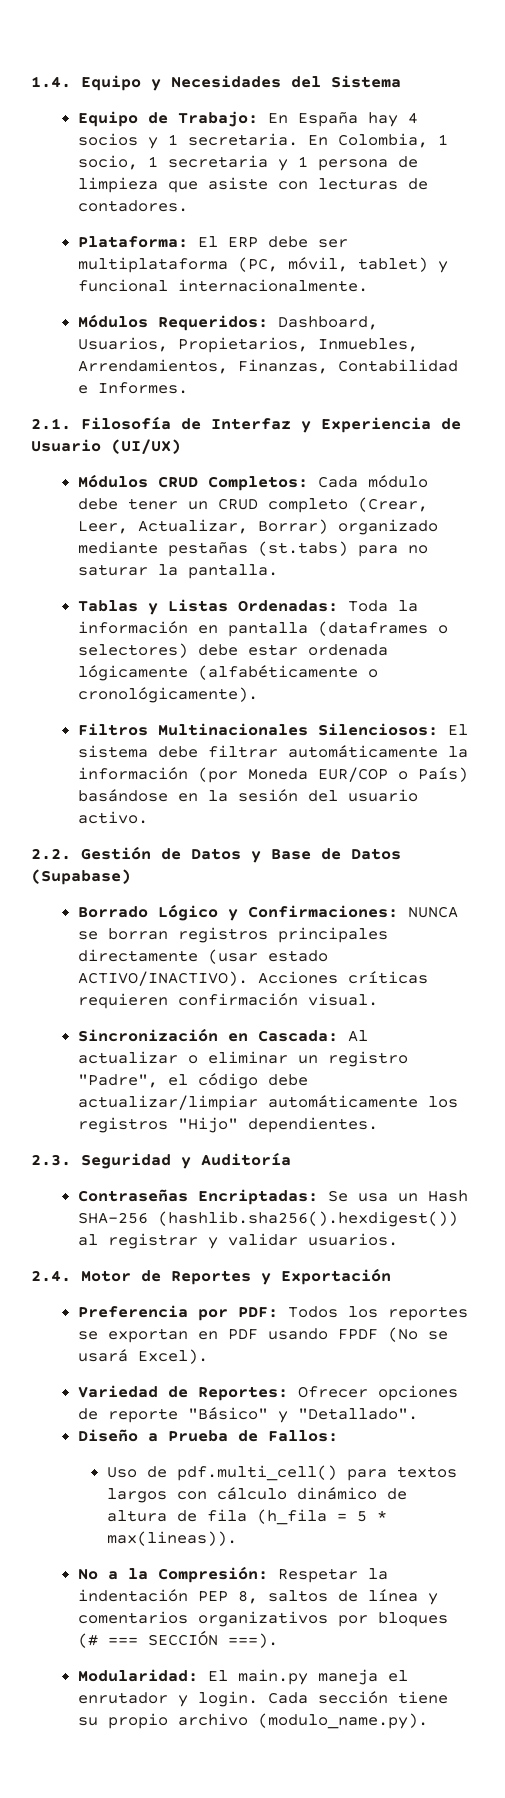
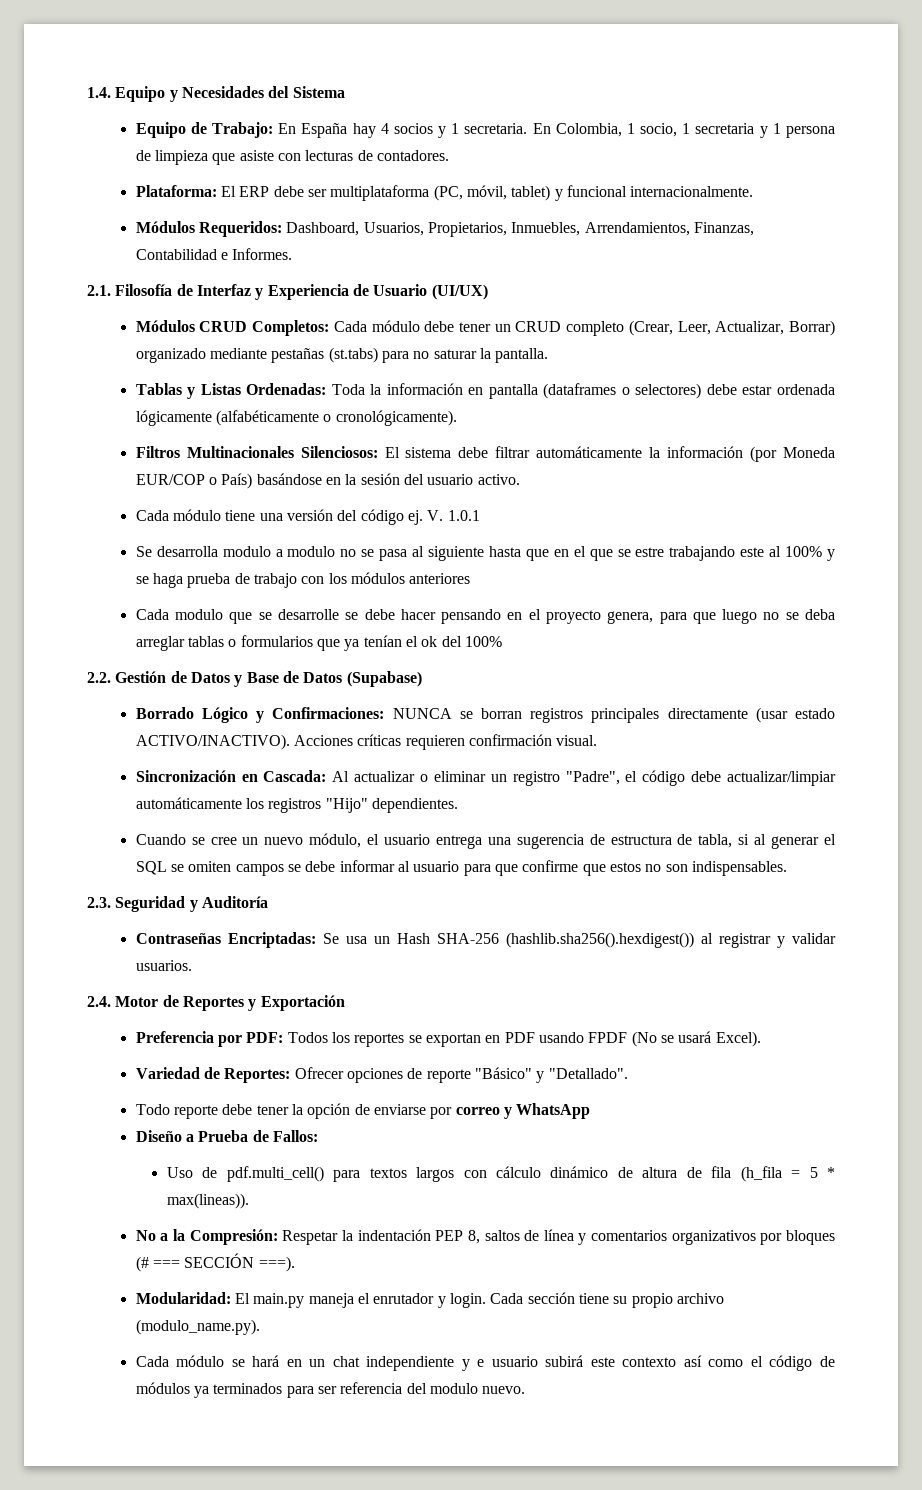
+ Cada módulo tiene una versión del código ej. V. 1.0.1
+ Se desarrolla modulo a modulo no se pasa al siguiente hasta que en el que se estre trabajando este al 100% y se haga prueba de trabajo con los módulos anteriores
+ Cada modulo que se desarrolle se debe hacer pensando en el proyecto genera, para que luego no se deba arreglar tablas o formularios que ya tenían el ok del 100%
+ Cuando se cree un nuevo módulo, el usuario entrega una sugerencia de estructura de tabla, si al generar el SQL se omiten campos se debe informar al usuario para que confirme que estos no son indispensables.
+ Todo reporte debe tener la opción de enviarse por correo y WhatsApp
+ Cada módulo se hará en un chat independiente y e usuario subirá este contexto así como el código de módulos ya terminados para ser referencia del modulo nuevo.

